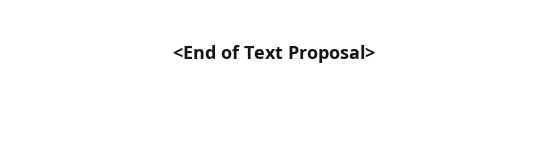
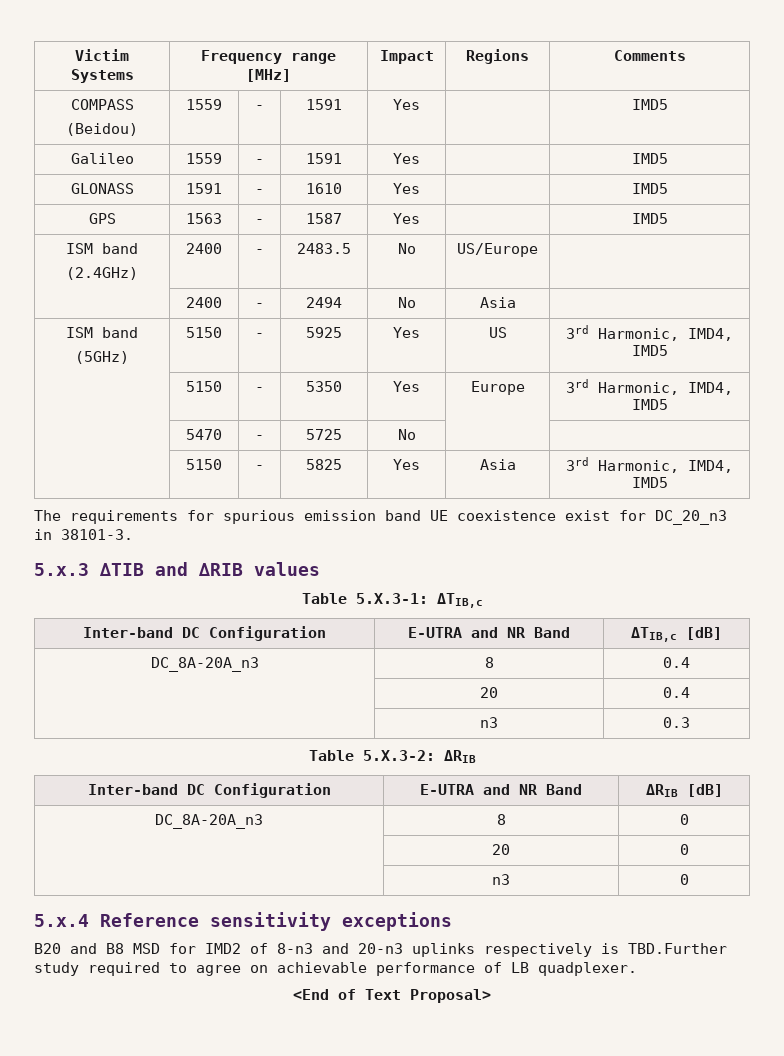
+ Victim Systems | Frequency range [MHz] | Impact | Regions | Comments
+ COMPASS
+ (Beidou) | 1559 | - | 1591 | Yes | | IMD5
+ Galileo | 1559 | - | 1591 | Yes | | IMD5
+ GLONASS | 1591 | - | 1610 | Yes | | IMD5
+ GPS | 1563 | - | 1587 | Yes | | IMD5
+ ISM band
+ (2.4GHz) | 2400 | - | 2483.5 | No | US/Europe |
+ | 2400 | - | 2494 | No | Asia |
+ ISM band
+ (5GHz) | 5150 | - | 5925 | Yes | US | 3rd Harmonic, IMD4, IMD5
+ | 5150 | - | 5350 | Yes | Europe | 3rd Harmonic, IMD4, IMD5
+ | 5470 | - | 5725 | No | |
+ | 5150 | - | 5825 | Yes | Asia | 3rd Harmonic, IMD4, IMD5
+ The requirements for spurious emission band UE coexistence exist for DC_20_n3 in 38101-3.
+ 5.x.3 ∆TIB and ∆RIB values
+ Table 5.X.3-1: ΔTIB,c
+ Inter-band DC Configuration | E-UTRA and NR Band | ΔTIB,c [dB]
+ DC_8A-20A_n3 | 8 | 0.4
+ | 20 | 0.4
+ | n3 | 0.3
+ Table 5.X.3-2: ΔRIB
+ Inter-band DC Configuration | E-UTRA and NR Band | ΔRIB [dB]
+ DC_8A-20A_n3 | 8 | 0
+ | 20 | 0
+ | n3 | 0
+ 5.x.4 Reference sensitivity exceptions
+ B20 and B8 MSD for IMD2 of 8-n3 and 20-n3 uplinks respectively is TBD.Further study required to agree on achievable performance of LB quadplexer.

